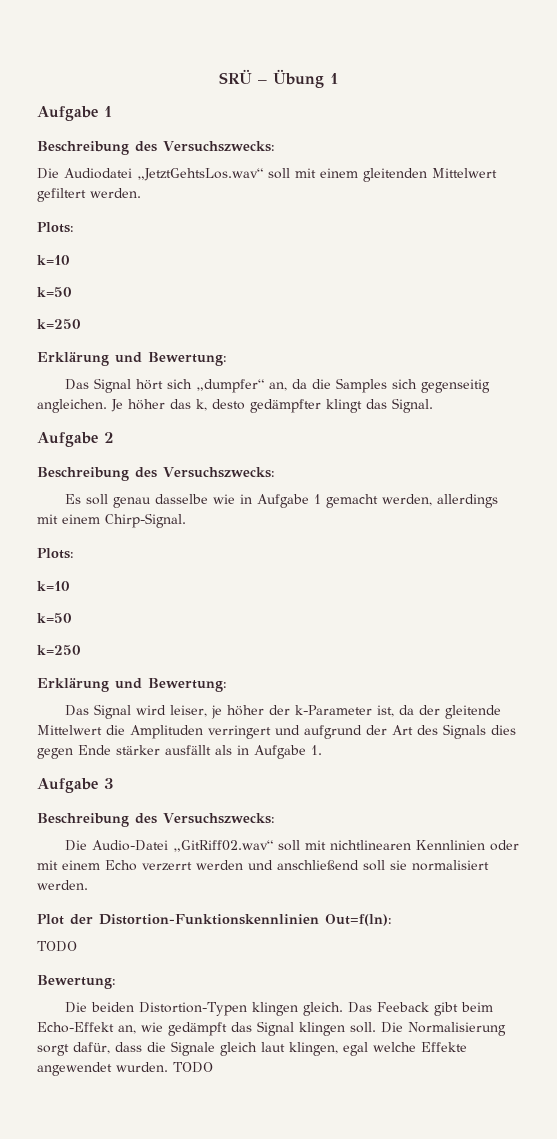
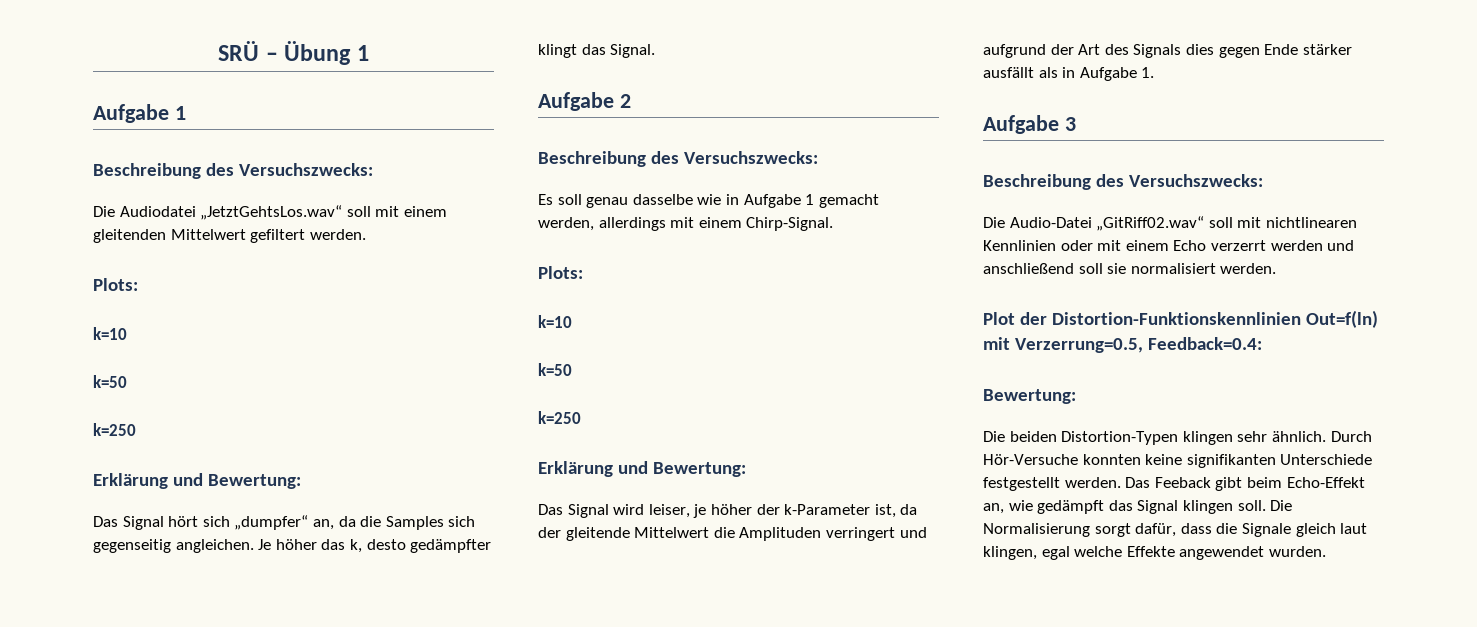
- Plot der Distortion-Funktionskennlinien Out=f(ln):
- TODO
+ Plot der Distortion-Funktionskennlinien Out=f(ln) mit Verzerrung=0.5, Feedback=0.4:
- Die beiden Distortion-Typen klingen gleich.
+ Die beiden Distortion-Typen klingen sehr ähnlich. Durch Hör-Versuche konnten keine signifikanten Unterschiede festgestellt werden.
- Die Normalisierung sorgt dafür, dass die Signale gleich laut klingen, egal welche Effekte angewendet wurden. TODO
+ Die Normalisierung sorgt dafür, dass die Signale gleich laut klingen, egal welche Effekte angewendet wurden.

